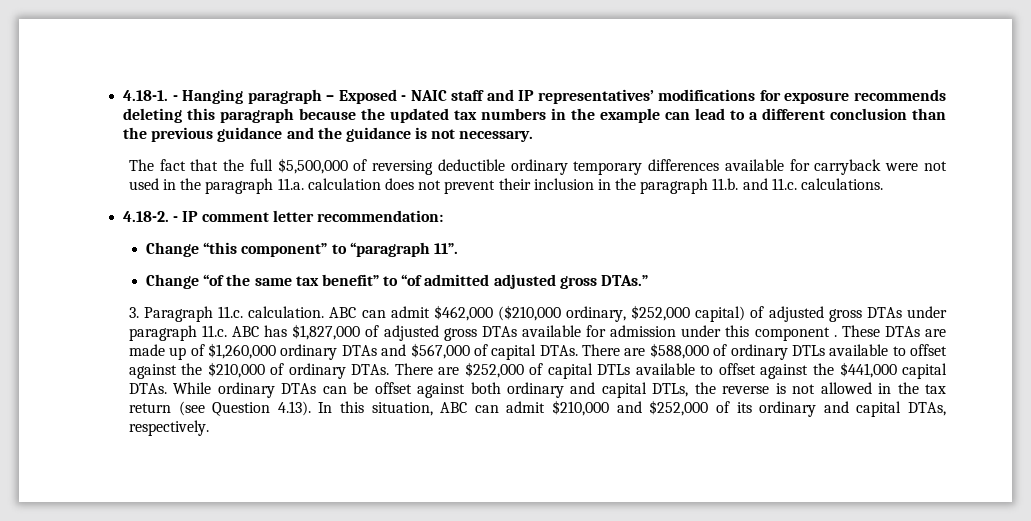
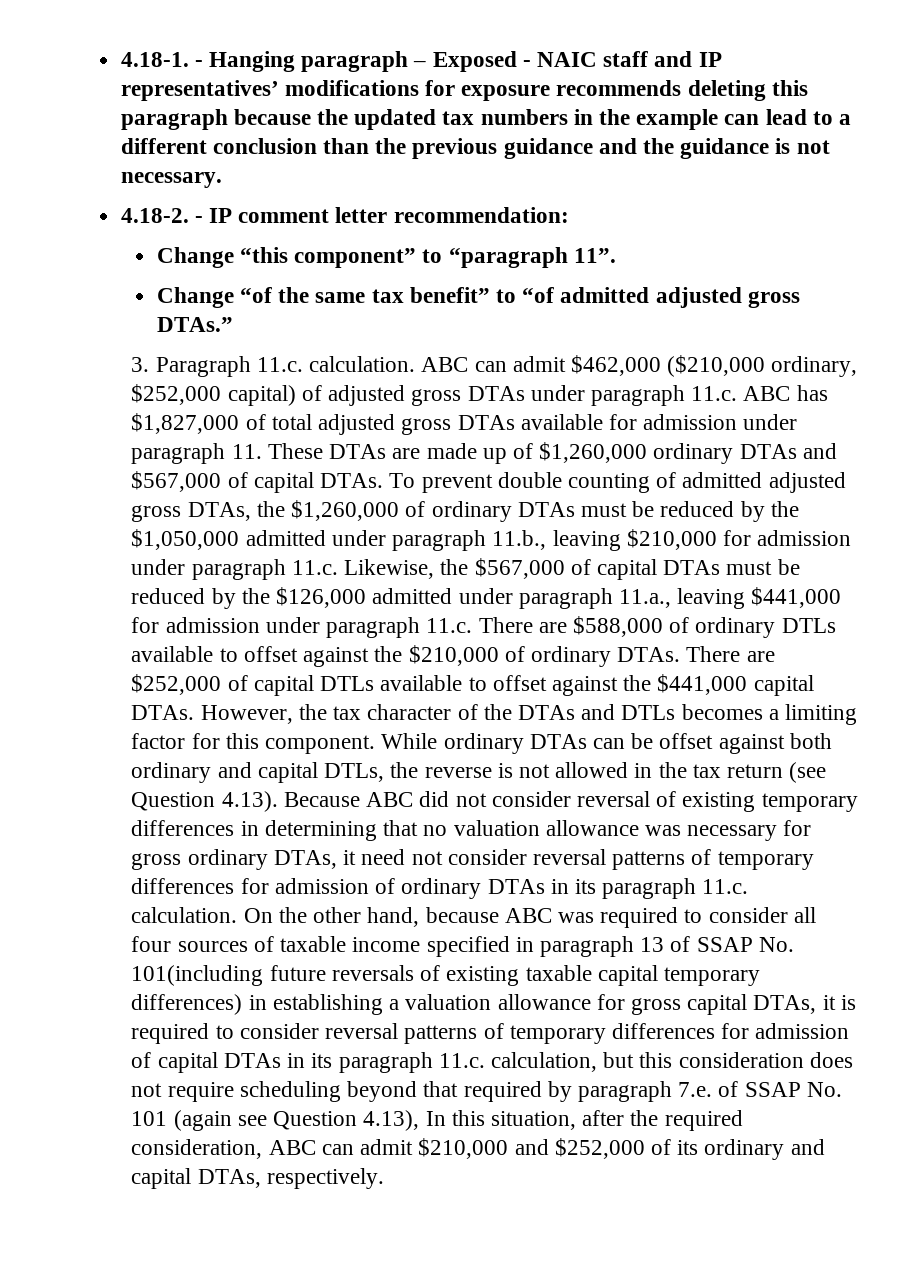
- The fact that the full $5,500,000 of reversing deductible ordinary temporary differences available for carryback were not used in the paragraph 11.a. calculation does not prevent their inclusion in the paragraph 11.b. and 11.c. calculations.
- ABC can admit $462,000 ($210,000 ordinary, $252,000 capital) of adjusted gross DTAs under paragraph 11.c. ABC has $1,827,000 of adjusted gross DTAs available for admission under this component . These DTAs are made up of $1,260,000 ordinary DTAs and $567,000 of capital DTAs.
+ ABC can admit $462,000 ($210,000 ordinary, $252,000 capital) of adjusted gross DTAs under paragraph 11.c. ABC has $1,827,000 of total adjusted gross DTAs available for admission under paragraph 11. These DTAs are made up of $1,260,000 ordinary DTAs and $567,000 of capital DTAs.
- There are $588,000 of ordinary DTLs available to offset against the $210,000 of ordinary DTAs.
+ To prevent double counting of admitted adjusted gross DTAs, the $1,260,000 of ordinary DTAs must be reduced by the $1,050,000 admitted under paragraph 11.b., leaving $210,000 for admission under paragraph 11.c. Likewise, the $567,000 of capital DTAs must be reduced by the $126,000 admitted under paragraph 11.a., leaving $441,000 for admission under paragraph 11.c. There are $588,000 of ordinary DTLs available to offset against the $210,000 of ordinary DTAs.
+ However, the tax character of the DTAs and DTLs becomes a limiting factor for this component.
- While ordinary DTAs can be offset against both ordinary and capital DTLs, the reverse is not allowed in the tax return (see Question 4.13). In this situation, ABC can admit $210,000 and $252,000 of its ordinary and capital DTAs, respectively.
+ While ordinary DTAs can be offset against both ordinary and capital DTLs, the reverse is not allowed in the tax return (see Question 4.13). Because ABC did not consider reversal of existing temporary differences in determining that no valuation allowance was necessary for gross ordinary DTAs, it need not consider reversal patterns of temporary differences for admission of ordinary DTAs in its paragraph 11.c. calculation. On the other hand, because ABC was required to consider all four sources of taxable income specified in paragraph 13 of SSAP No. 101(including future reversals of existing taxable capital temporary differences) in establishing a valuation allowance for gross capital DTAs, it is required to consider reversal patterns of temporary differences for admission of capital DTAs in its paragraph 11.c. calculation, but this consideration does not require scheduling beyond that required by paragraph 7.e. of SSAP No. 101 (again see Question 4.13), In this situation, after the required consideration, ABC can admit $210,000 and $252,000 of its ordinary and capital DTAs, respectively.

